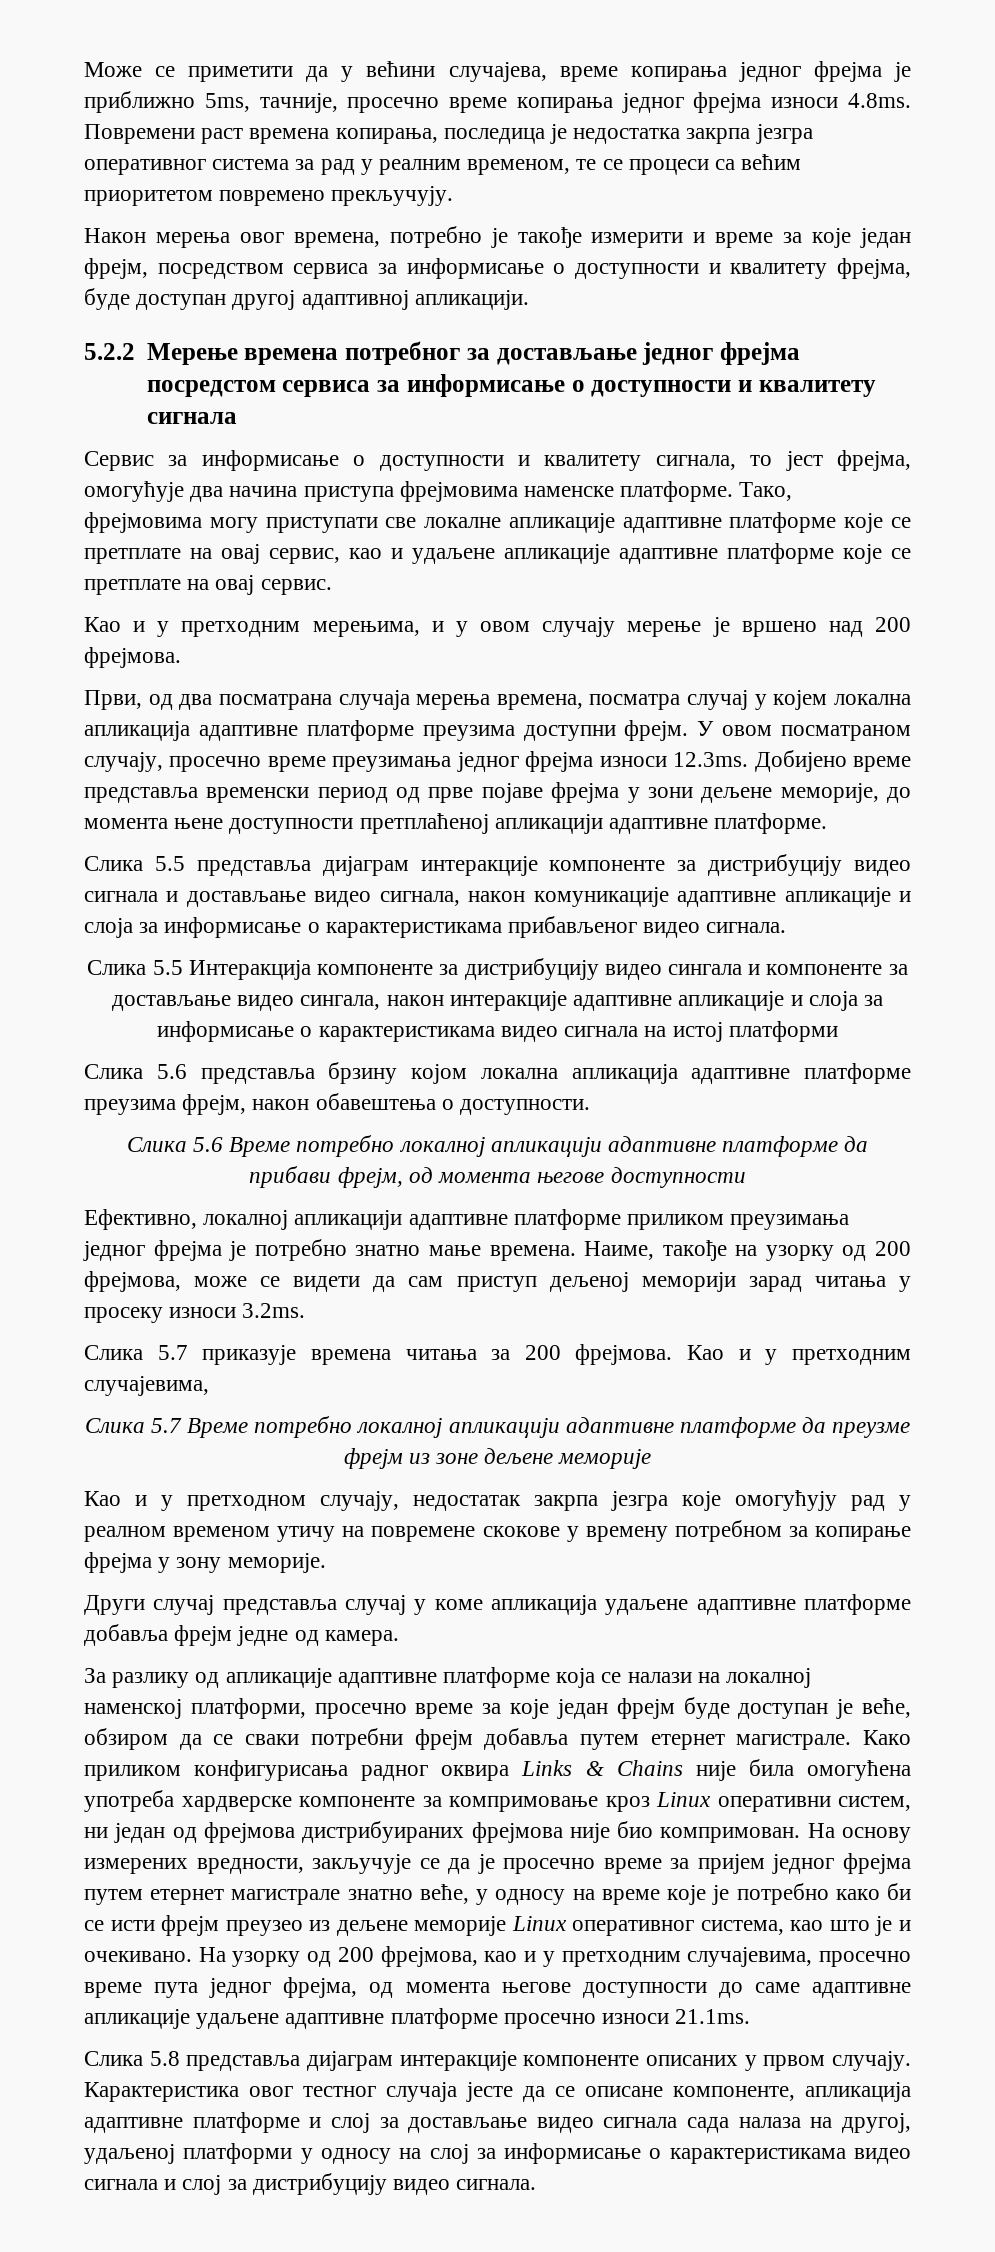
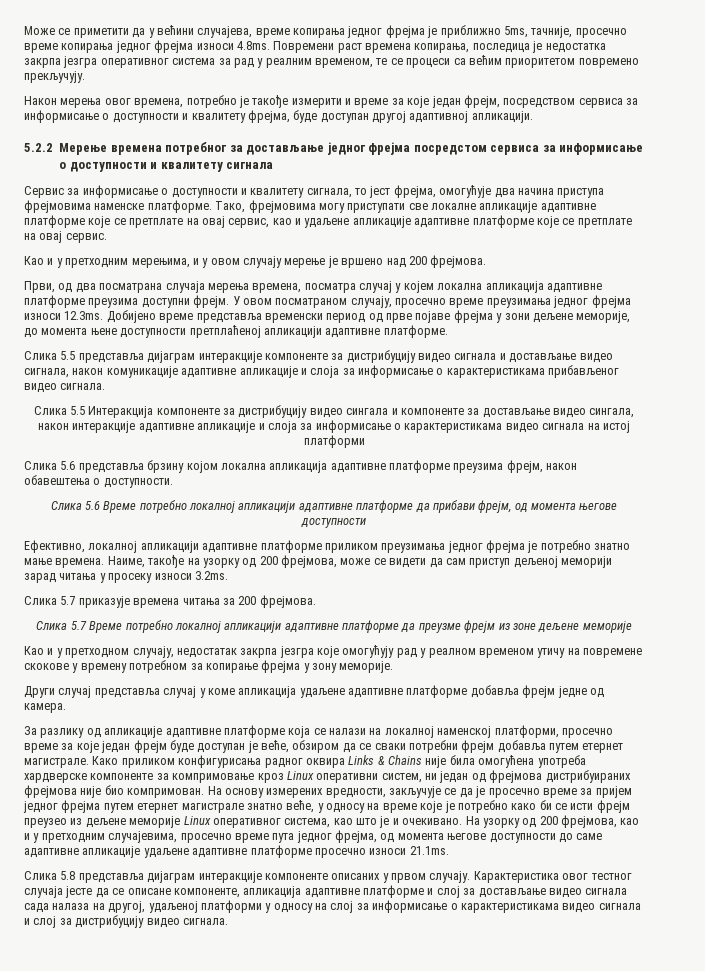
- Као и у претходним случајевима,

